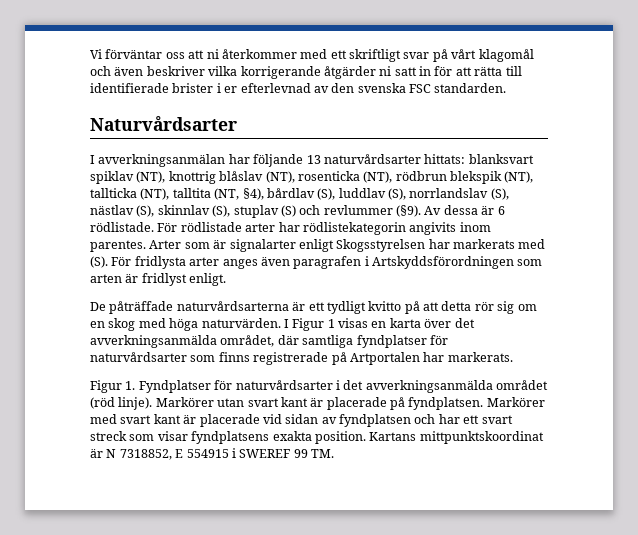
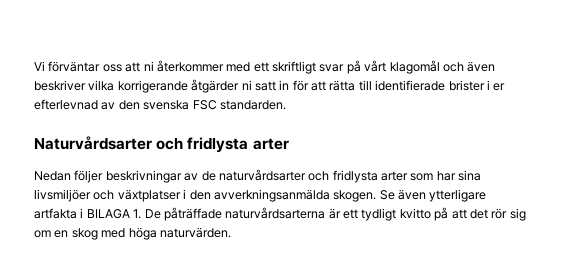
- Naturvårdsarter
- I avverkningsanmälan har följande 13 naturvårdsarter hittats: blanksvart spiklav (NT), knottrig blåslav (NT), rosenticka (NT), rödbrun blekspik (NT), tallticka (NT), talltita (NT, §4), bårdlav (S), luddlav (S), norrlandslav (S), nästlav (S), skinnlav (S), stuplav (S) och revlummer (§9). Av dessa är 6 rödlistade. För rödlistade arter har rödlistekategorin angivits inom parentes. Arter som är signalarter enligt Skogsstyrelsen har markerats med (S). För fridlysta arter anges även paragrafen i Artskyddsförordningen som arten är fridlyst enligt.
- De påträffade naturvårdsarterna är ett tydligt kvitto på att detta rör sig om en skog med höga naturvärden. I Figur 1 visas en karta över det avverkningsanmälda området, där samtliga fyndplatser för naturvårdsarter som finns registrerade på Artportalen har markerats.
- Figur 1. Fyndplatser för naturvårdsarter i det avverkningsanmälda området (röd linje). Markörer utan svart kant är placerade på fyndplatsen. Markörer med svart kant är placerade vid sidan av fyndplatsen och har ett svart streck som visar fyndplatsens exakta position. Kartans mittpunktskoordinat är N 7318852, E 554915 i SWEREF 99 TM.
+ Naturvårdsarter och fridlysta arter
+ Nedan följer beskrivningar av de naturvårdsarter och fridlysta arter som har sina livsmiljöer och växtplatser i den avverkningsanmälda skogen. Se även ytterligare artfakta i BILAGA 1. De påträffade naturvårdsarterna är ett tydligt kvitto på att det rör sig om en skog med höga naturvärden.

